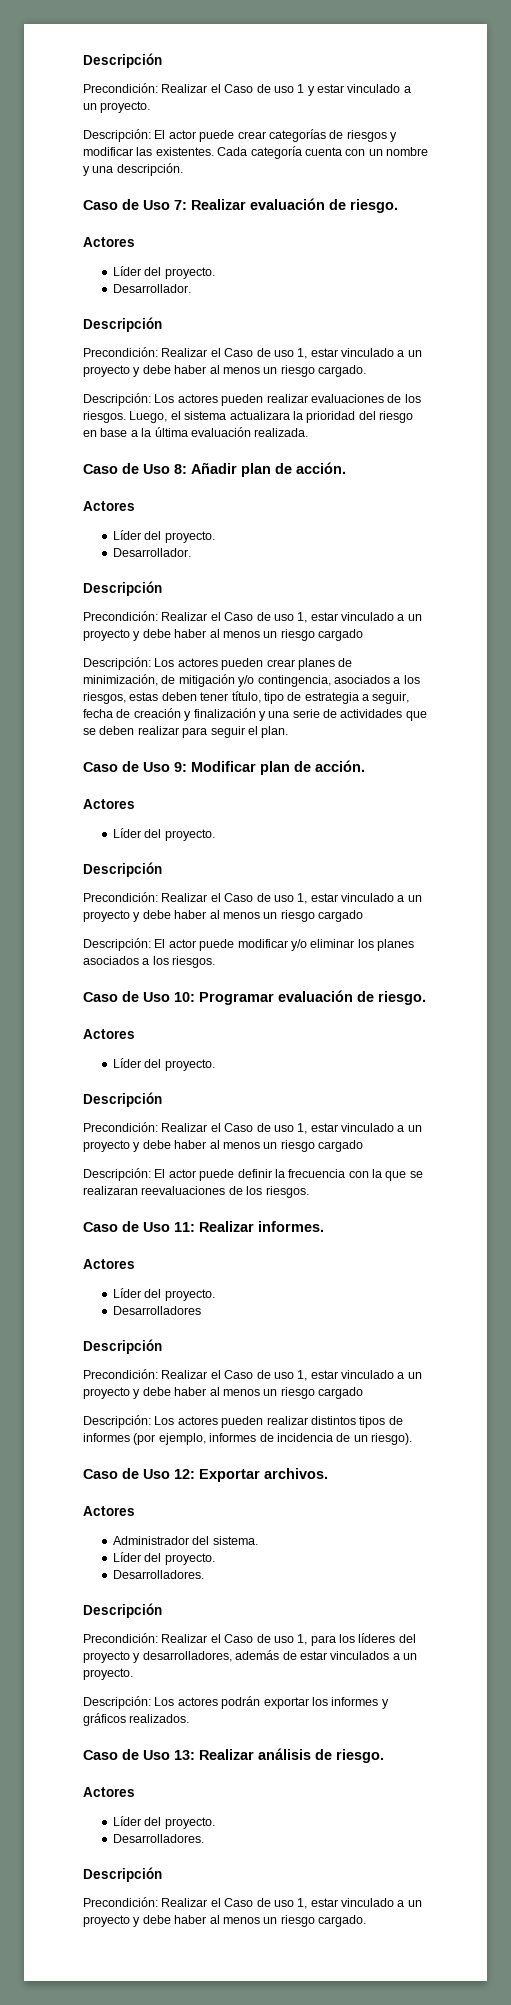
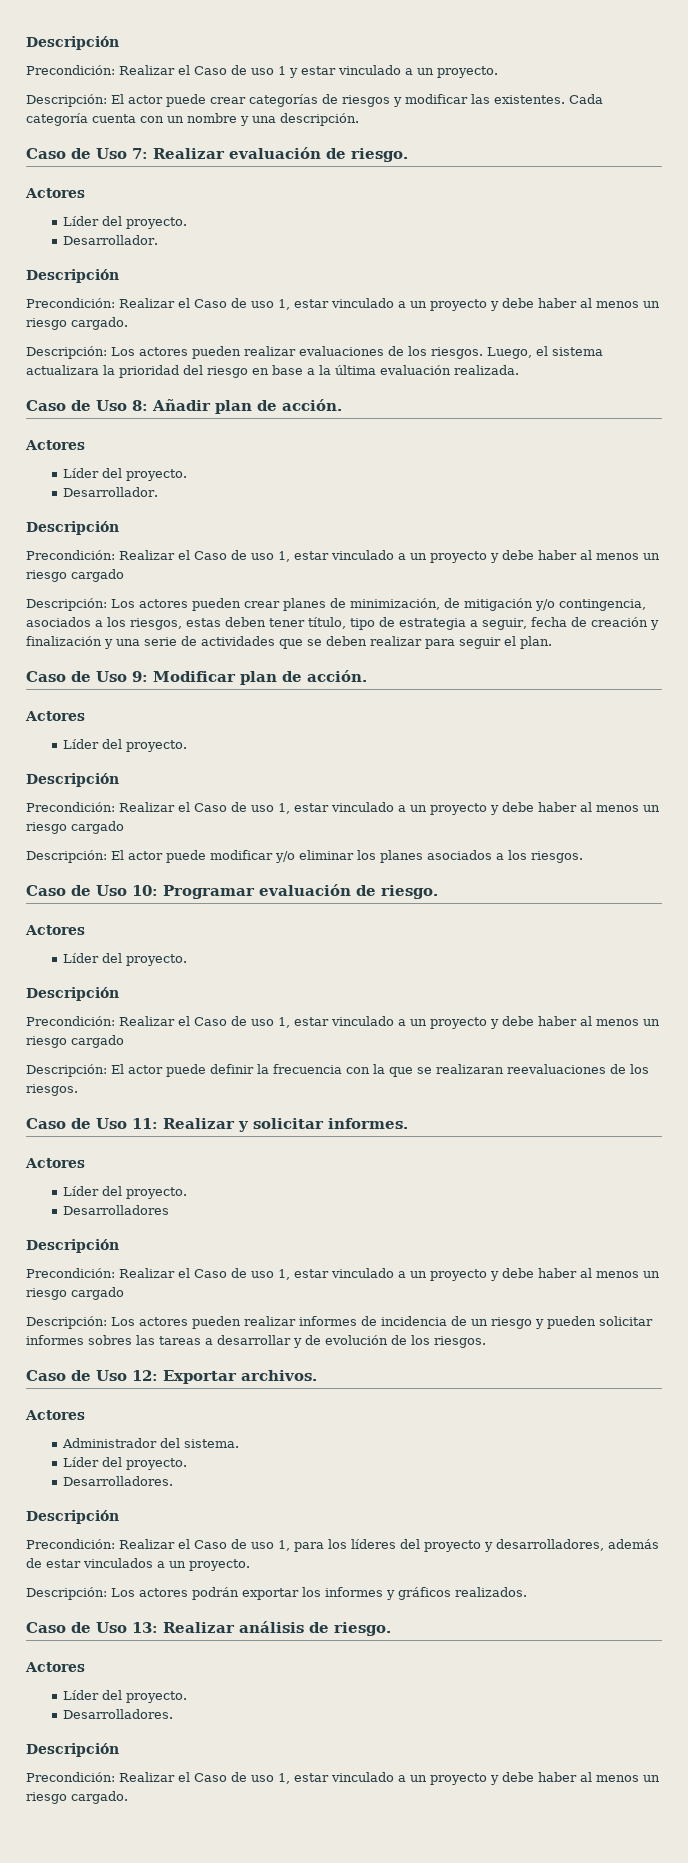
- Caso de Uso 11: Realizar informes.
+ Caso de Uso 11: Realizar y solicitar informes.
- Descripción: Los actores pueden realizar distintos tipos de informes (por ejemplo, informes de incidencia de un riesgo).
+ Descripción: Los actores pueden realizar informes de incidencia de un riesgo y pueden solicitar informes sobres las tareas a desarrollar y de evolución de los riesgos.

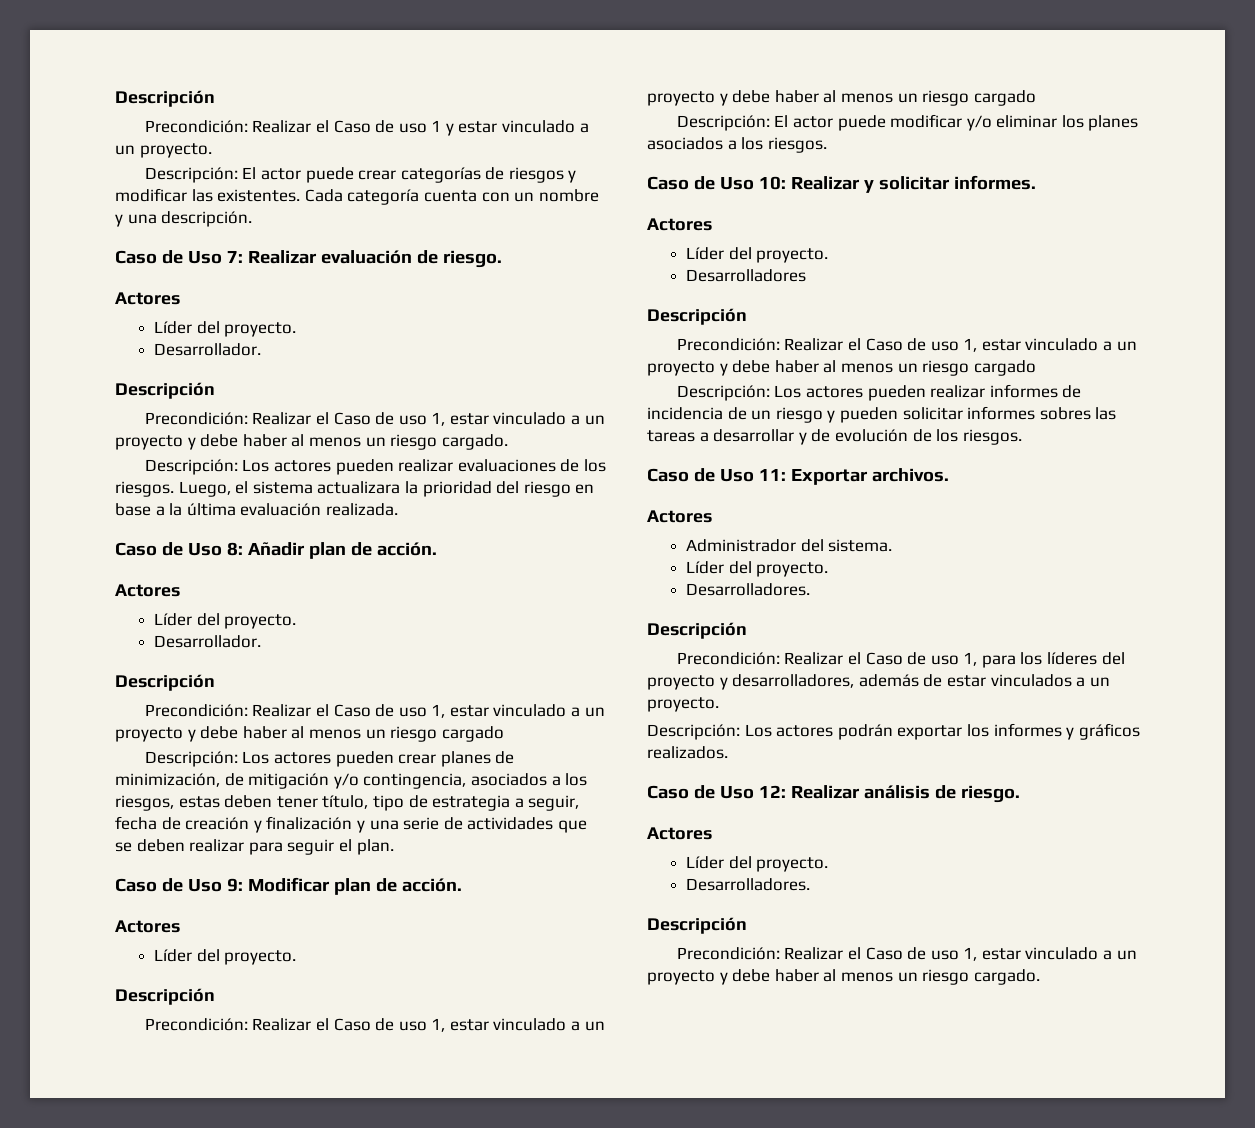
- Caso de Uso 10: Programar evaluación de riesgo.
- Actores
- Líder del proyecto.
- Descripción
- Precondición: Realizar el Caso de uso 1, estar vinculado a un proyecto y debe haber al menos un riesgo cargado
- Descripción: El actor puede definir la frecuencia con la que se realizaran reevaluaciones de los riesgos.
- Caso de Uso 11: Realizar y solicitar informes.
+ Caso de Uso 10: Realizar y solicitar informes.
- Caso de Uso 12: Exportar archivos.
+ Caso de Uso 11: Exportar archivos.
- Caso de Uso 13: Realizar análisis de riesgo.
+ Caso de Uso 12: Realizar análisis de riesgo.

